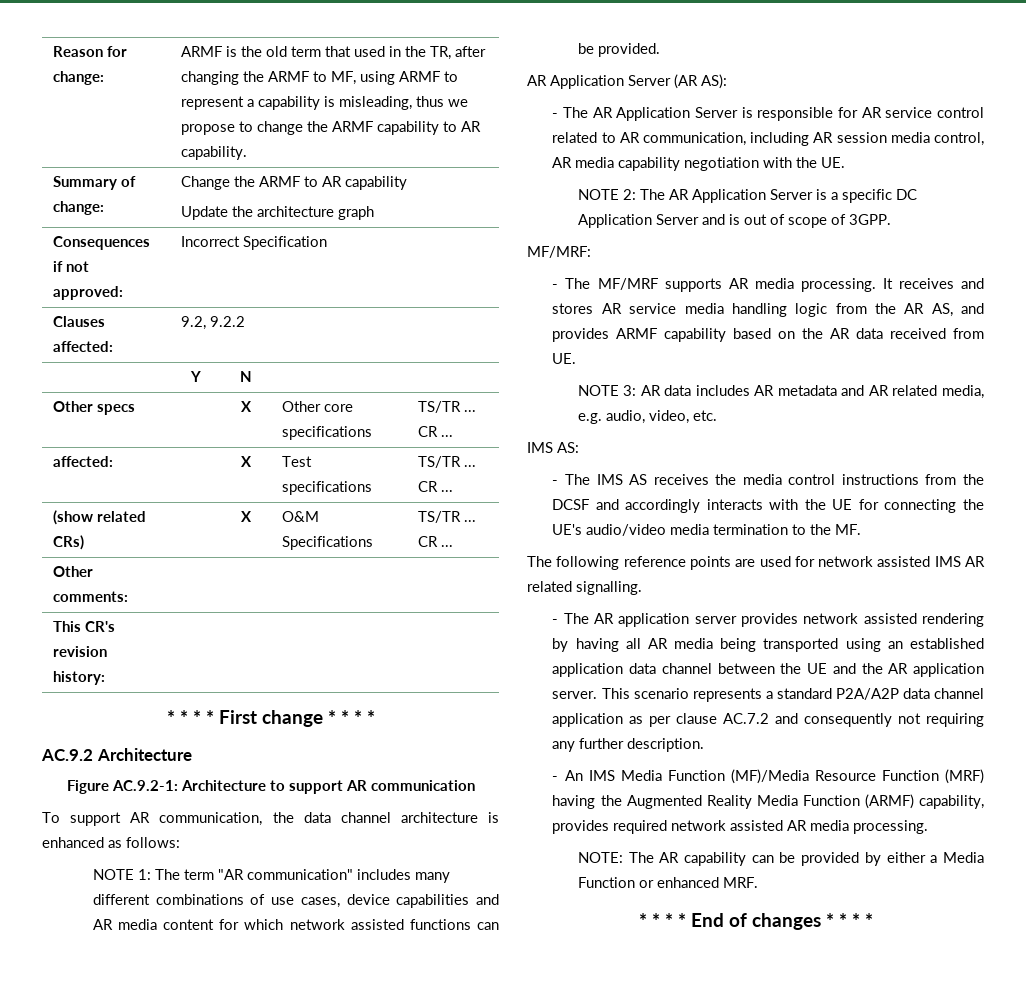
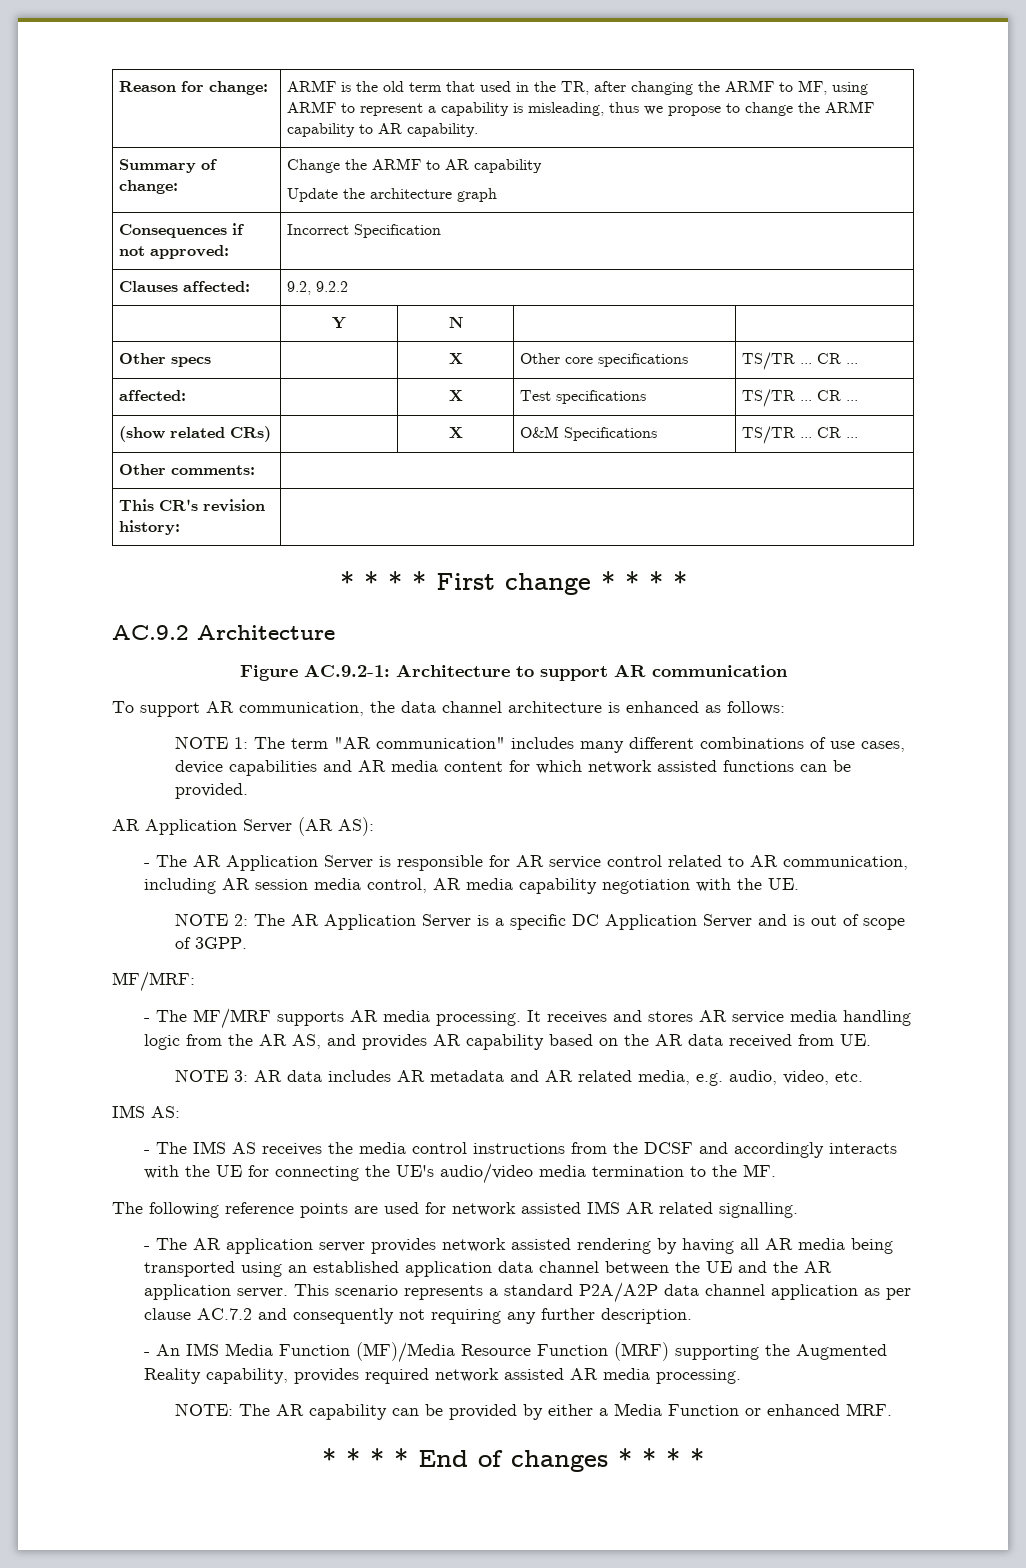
- It receives and stores AR service media handling logic from the AR AS, and provides ARMF capability based on the AR data received from UE.
+ It receives and stores AR service media handling logic from the AR AS, and provides AR capability based on the AR data received from UE.
- - An IMS Media Function (MF)/Media Resource Function (MRF) having the Augmented Reality Media Function (ARMF) capability, provides required network assisted AR media processing.
+ - An IMS Media Function (MF)/Media Resource Function (MRF) supporting the Augmented Reality capability, provides required network assisted AR media processing.

